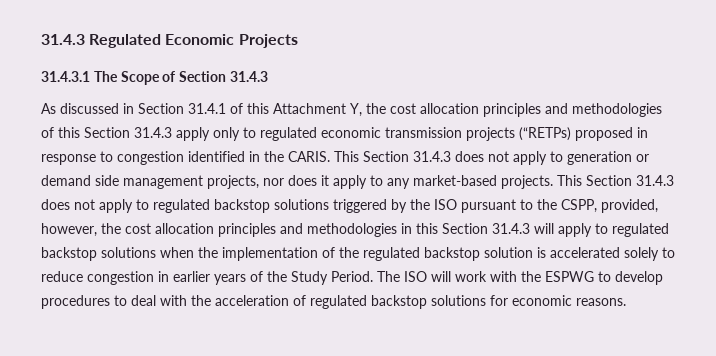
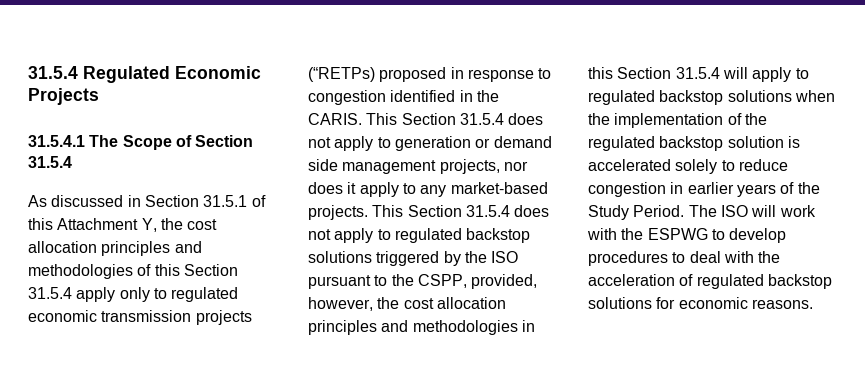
- 31.4.3 Regulated Economic Projects
+ 31.5.4 Regulated Economic Projects
- 31.4.3.1 The Scope of Section 31.4.3
+ 31.5.4.1 The Scope of Section 31.5.4
- As discussed in Section 31.4.1 of this Attachment Y, the cost allocation principles and methodologies of this Section 31.4.3 apply only to regulated economic transmission projects (“RETPs) proposed in response to congestion identified in the CARIS.
+ As discussed in Section 31.5.1 of this Attachment Y, the cost allocation principles and methodologies of this Section 31.5.4 apply only to regulated economic transmission projects (“RETPs) proposed in response to congestion identified in the CARIS.
- This Section 31.4.3 does not apply to generation or demand side management projects, nor does it apply to any market-based projects.
+ This Section 31.5.4 does not apply to generation or demand side management projects, nor does it apply to any market-based projects.
- This Section 31.4.3 does not apply to regulated backstop solutions triggered by the ISO pursuant to the CSPP, provided, however, the cost allocation principles and methodologies in this Section 31.4.3 will apply to regulated backstop solutions when the implementation of the regulated backstop solution is accelerated solely to reduce congestion in earlier years of the Study Period.
+ This Section 31.5.4 does not apply to regulated backstop solutions triggered by the ISO pursuant to the CSPP, provided, however, the cost allocation principles and methodologies in this Section 31.5.4 will apply to regulated backstop solutions when the implementation of the regulated backstop solution is accelerated solely to reduce congestion in earlier years of the Study Period.

